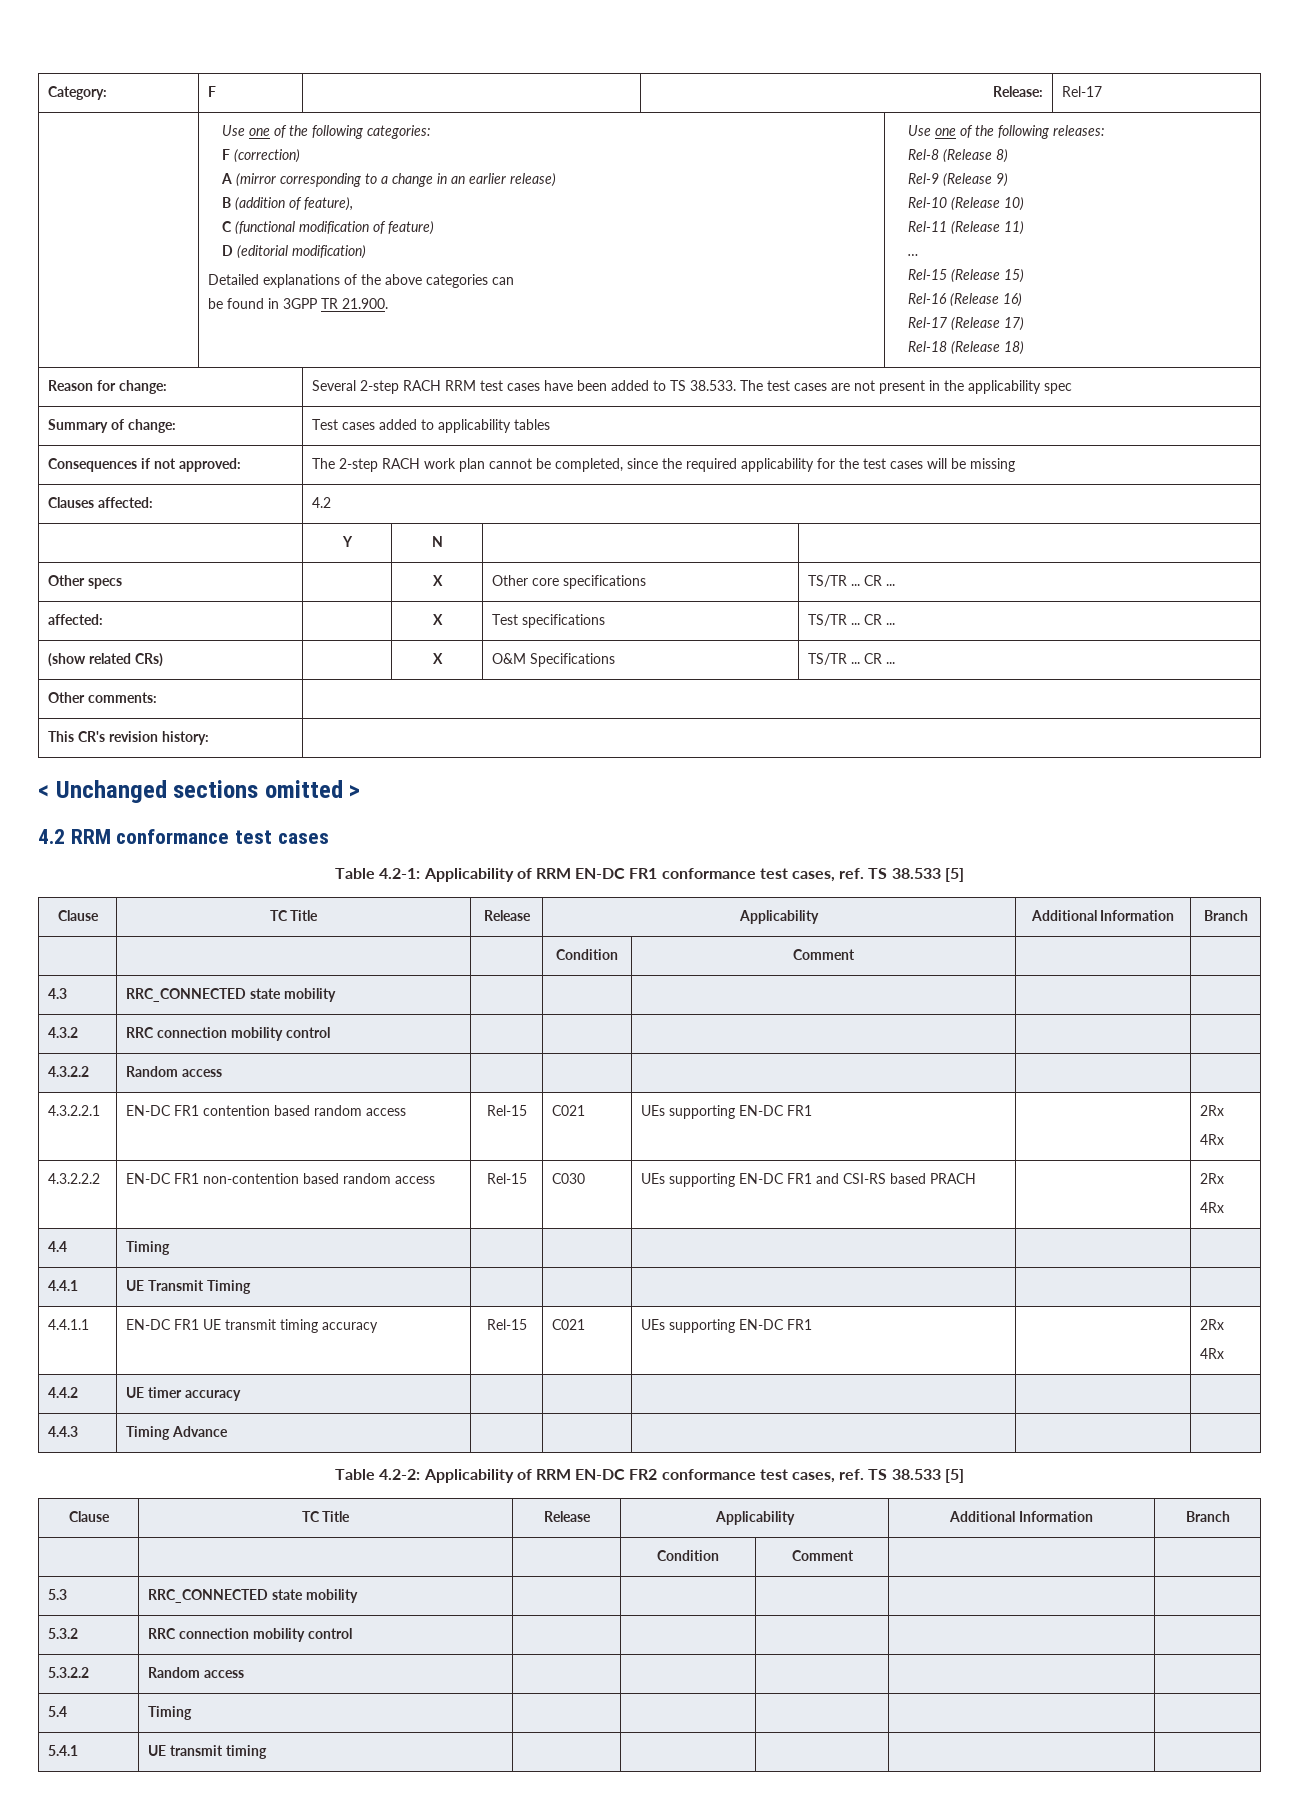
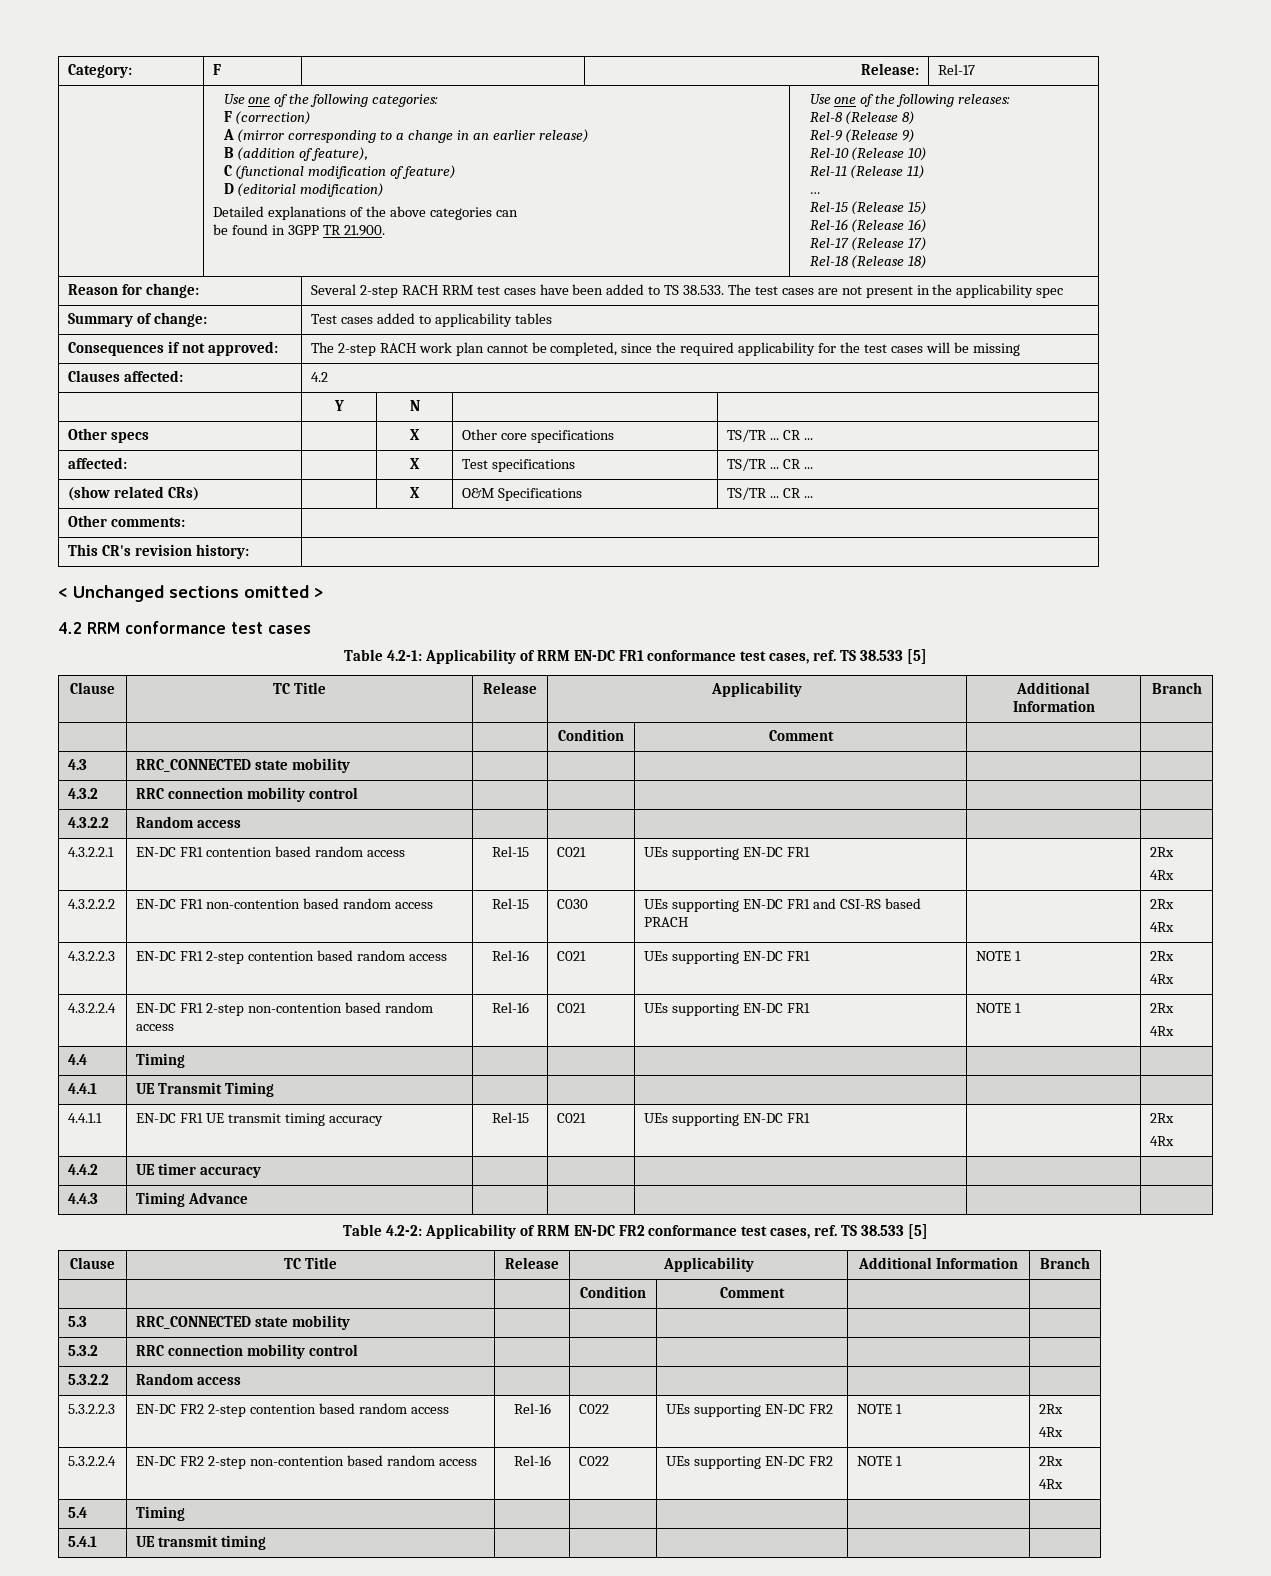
+ 4.3.2.2.3 | EN-DC FR1 2-step contention based random access | Rel-16 | C021 | UEs supporting EN-DC FR1 | NOTE 1 | 2Rx
+ 4Rx
+ 4.3.2.2.4 | EN-DC FR1 2-step non-contention based random access | Rel-16 | C021 | UEs supporting EN-DC FR1 | NOTE 1 | 2Rx
+ 4Rx
+ 5.3.2.2.3 | EN-DC FR2 2-step contention based random access | Rel-16 | C022 | UEs supporting EN-DC FR2 | NOTE 1 | 2Rx
+ 4Rx
+ 5.3.2.2.4 | EN-DC FR2 2-step non-contention based random access | Rel-16 | C022 | UEs supporting EN-DC FR2 | NOTE 1 | 2Rx
+ 4Rx

